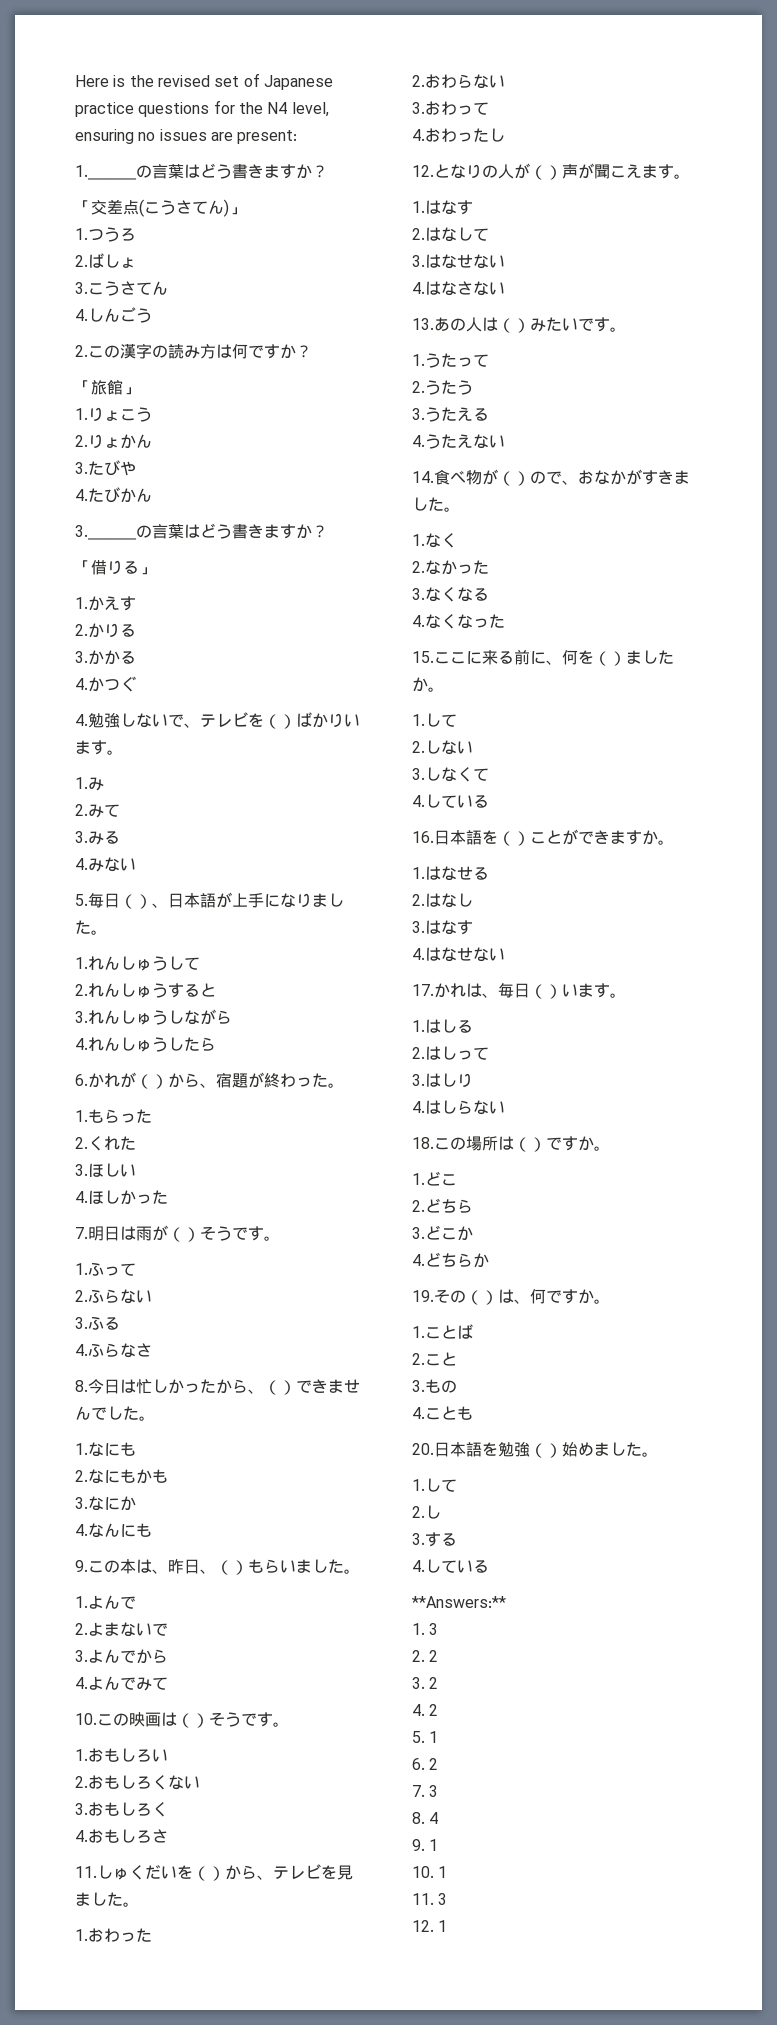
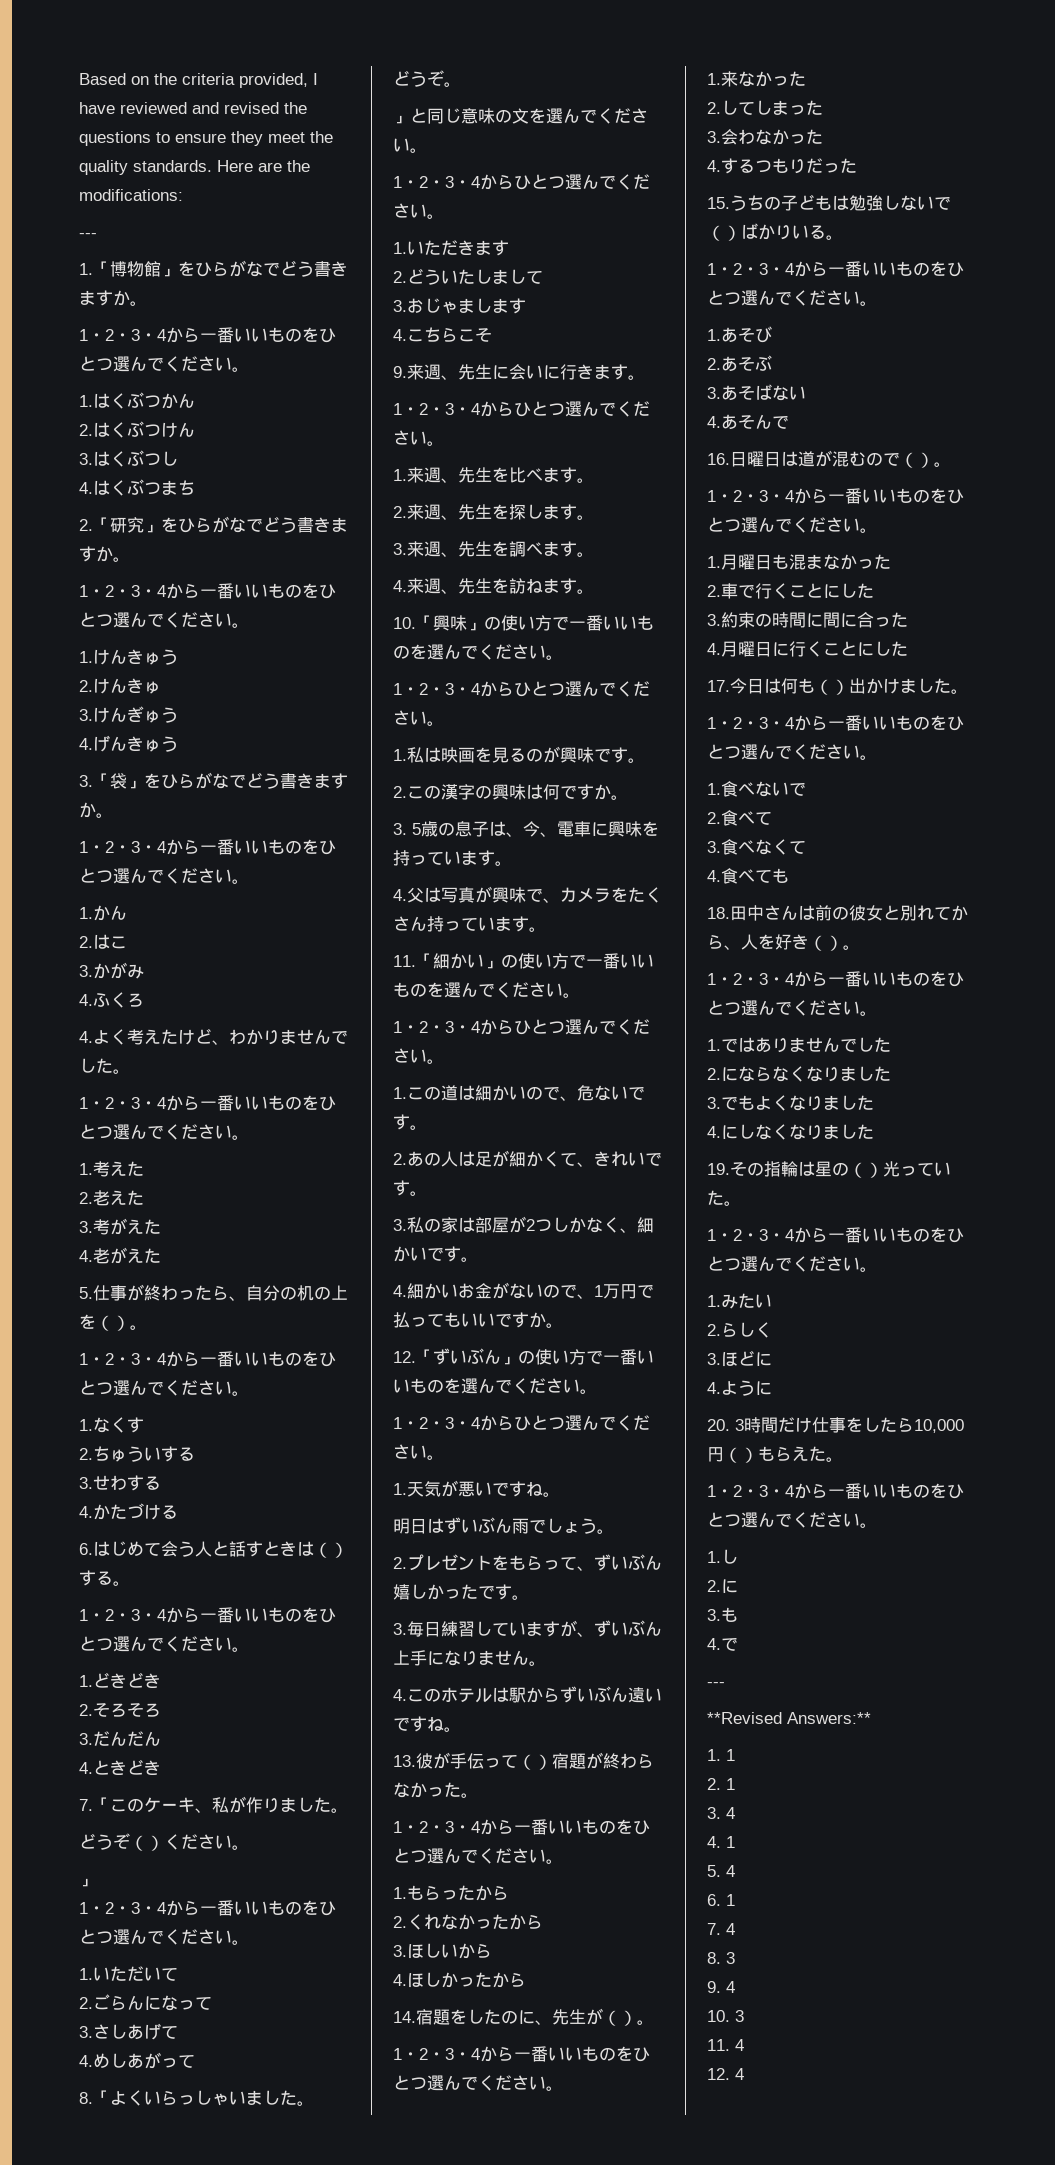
- Here is the revised set of Japanese practice questions for the N4 level, ensuring no issues are present:
- 1.＿＿＿の言葉はどう書きますか？
- 「交差点(こうさてん)」
- 1.つうろ
- 2.ばしょ
- 3.こうさてん
- 4.しんごう
- 2.この漢字の読み方は何ですか？
- 「旅館」
- 1.りょこう
- 2.りょかん
- 3.たびや
- 4.たびかん
- 3.＿＿＿の言葉はどう書きますか？
- 「借りる」
+ Based on the criteria provided, I have reviewed and revised the questions to ensure they meet the quality standards. Here are the modifications:
+ ---
+ 1.「博物館」をひらがなでどう書きますか。
+ 1・2・3・4から一番いいものをひとつ選んでください。
+ 1.はくぶつかん
+ 2.はくぶつけん
+ 3.はくぶつし
+ 4.はくぶつまち
+ 2.「研究」をひらがなでどう書きますか。
+ 1・2・3・4から一番いいものをひとつ選んでください。
+ 1.けんきゅう
+ 2.けんきゅ
+ 3.けんぎゅう
+ 4.げんきゅう
+ 3.「袋」をひらがなでどう書きますか。
+ 1・2・3・4から一番いいものをひとつ選んでください。
- 1.かえす
- 2.かりる
+ 1.かん
+ 2.はこ
- 3.かかる
- 4.かつぐ
- 4.勉強しないで、テレビを（）ばかりいます。
- 1.み
- 2.みて
- 3.みる
- 4.みない
- 5.毎日（）、日本語が上手になりました。
- 1.れんしゅうして
- 2.れんしゅうすると
- 3.れんしゅうしながら
- 4.れんしゅうしたら
- 6.かれが（）から、宿題が終わった。
- 1.もらった
- 2.くれた
- 3.ほしい
- 4.ほしかった
- 7.明日は雨が（）そうです。
- 1.ふって
- 2.ふらない
- 3.ふる
- 4.ふらなさ
- 8.今日は忙しかったから、（）できませんでした。
- 1.なにも
- 2.なにもかも
- 3.なにか
- 4.なんにも
- 9.この本は、昨日、（）もらいました。
- 1.よんで
- 2.よまないで
- 3.よんでから
- 4.よんでみて
- 10.この映画は（）そうです。
- 1.おもしろい
- 2.おもしろくない
- 3.おもしろく
- 4.おもしろさ
- 11.しゅくだいを（）から、テレビを見ました。
- 1.おわった
- 2.おわらない
- 3.おわって
- 4.おわったし
- 12.となりの人が（）声が聞こえます。
- 1.はなす
- 2.はなして
- 3.はなせない
- 4.はなさない
- 13.あの人は（）みたいです。
- 1.うたって
- 2.うたう
- 3.うたえる
- 4.うたえない
- 14.食べ物が（）ので、おなかがすきました。
- 1.なく
- 2.なかった
- 3.なくなる
- 4.なくなった
- 15.ここに来る前に、何を（）ましたか。
- 1.して
- 2.しない
- 3.しなくて
- 4.している
- 16.日本語を（）ことができますか。
- 1.はなせる
- 2.はなし
- 3.はなす
- 4.はなせない
- 17.かれは、毎日（）います。
- 1.はしる
- 2.はしって
- 3.はしり
- 4.はしらない
- 18.この場所は（）ですか。
- 1.どこ
- 2.どちら
- 3.どこか
- 4.どちらか
- 19.その（）は、何ですか。
- 1.ことば
- 2.こと
- 3.もの
- 4.ことも
- 20.日本語を勉強（）始めました。
- 1.して
- 2.し
- 3.する
- 4.している
- **Answers:**
- 1. 3
- 2. 2
- 3. 2
- 4. 2
- 5. 1
- 6. 2
- 7. 3
- 8. 4
- 9. 1
- 10. 1
- 11. 3
- 12. 1
+ 3.かがみ
+ 4.ふくろ
+ 4.よく考えたけど、わかりませんでした。
+ 1・2・3・4から一番いいものをひとつ選んでください。
+ 1.考えた
+ 2.老えた
+ 3.考がえた
+ 4.老がえた
+ 5.仕事が終わったら、自分の机の上を（）。
+ 1・2・3・4から一番いいものをひとつ選んでください。
+ 1.なくす
+ 2.ちゅういする
+ 3.せわする
+ 4.かたづける
+ 6.はじめて会う人と話すときは（）する。
+ 1・2・3・4から一番いいものをひとつ選んでください。
+ 1.どきどき
+ 2.そろそろ
+ 3.だんだん
+ 4.ときどき
+ 7.「このケーキ、私が作りました。
+ どうぞ（）ください。
+ 」
+ 1・2・3・4から一番いいものをひとつ選んでください。
+ 1.いただいて
+ 2.ごらんになって
+ 3.さしあげて
+ 4.めしあがって
+ 8.「よくいらっしゃいました。
+ どうぞ。
+ 」と同じ意味の文を選んでください。
+ 1・2・3・4からひとつ選んでください。
+ 1.いただきます
+ 2.どういたしまして
+ 3.おじゃまします
+ 4.こちらこそ
+ 9.来週、先生に会いに行きます。
+ 1・2・3・4からひとつ選んでください。
+ 1.来週、先生を比べます。
+ 2.来週、先生を探します。
+ 3.来週、先生を調べます。
+ 4.来週、先生を訪ねます。
+ 10.「興味」の使い方で一番いいものを選んでください。
+ 1・2・3・4からひとつ選んでください。
+ 1.私は映画を見るのが興味です。
+ 2.この漢字の興味は何ですか。
+ 3. 5歳の息子は、今、電車に興味を持っています。
+ 4.父は写真が興味で、カメラをたくさん持っています。
+ 11.「細かい」の使い方で一番いいものを選んでください。
+ 1・2・3・4からひとつ選んでください。
+ 1.この道は細かいので、危ないです。
+ 2.あの人は足が細かくて、きれいです。
+ 3.私の家は部屋が2つしかなく、細かいです。
+ 4.細かいお金がないので、1万円で払ってもいいですか。
+ 12.「ずいぶん」の使い方で一番いいものを選んでください。
+ 1・2・3・4からひとつ選んでください。
+ 1.天気が悪いですね。
+ 明日はずいぶん雨でしょう。
+ 2.プレゼントをもらって、ずいぶん嬉しかったです。
+ 3.毎日練習していますが、ずいぶん上手になりません。
+ 4.このホテルは駅からずいぶん遠いですね。
+ 13.彼が手伝って（）宿題が終わらなかった。
+ 1・2・3・4から一番いいものをひとつ選んでください。
+ 1.もらったから
+ 2.くれなかったから
+ 3.ほしいから
+ 4.ほしかったから
+ 14.宿題をしたのに、先生が（）。
+ 1・2・3・4から一番いいものをひとつ選んでください。
+ 1.来なかった
+ 2.してしまった
+ 3.会わなかった
+ 4.するつもりだった
+ 15.うちの子どもは勉強しないで（）ばかりいる。
+ 1・2・3・4から一番いいものをひとつ選んでください。
+ 1.あそび
+ 2.あそぶ
+ 3.あそばない
+ 4.あそんで
+ 16.日曜日は道が混むので（）。
+ 1・2・3・4から一番いいものをひとつ選んでください。
+ 1.月曜日も混まなかった
+ 2.車で行くことにした
+ 3.約束の時間に間に合った
+ 4.月曜日に行くことにした
+ 17.今日は何も（）出かけました。
+ 1・2・3・4から一番いいものをひとつ選んでください。
+ 1.食べないで
+ 2.食べて
+ 3.食べなくて
+ 4.食べても
+ 18.田中さんは前の彼女と別れてから、人を好き（）。
+ 1・2・3・4から一番いいものをひとつ選んでください。
+ 1.ではありませんでした
+ 2.にならなくなりました
+ 3.でもよくなりました
+ 4.にしなくなりました
+ 19.その指輪は星の（）光っていた。
+ 1・2・3・4から一番いいものをひとつ選んでください。
+ 1.みたい
+ 2.らしく
+ 3.ほどに
+ 4.ように
+ 20. 3時間だけ仕事をしたら10,000円（）もらえた。
+ 1・2・3・4から一番いいものをひとつ選んでください。
+ 1.し
+ 2.に
+ 3.も
+ 4.で
+ ---
+ **Revised Answers:**
+ 1. 1
+ 2. 1
+ 3. 4
+ 4. 1
+ 5. 4
+ 6. 1
+ 7. 4
+ 8. 3
+ 9. 4
+ 10. 3
+ 11. 4
+ 12. 4

